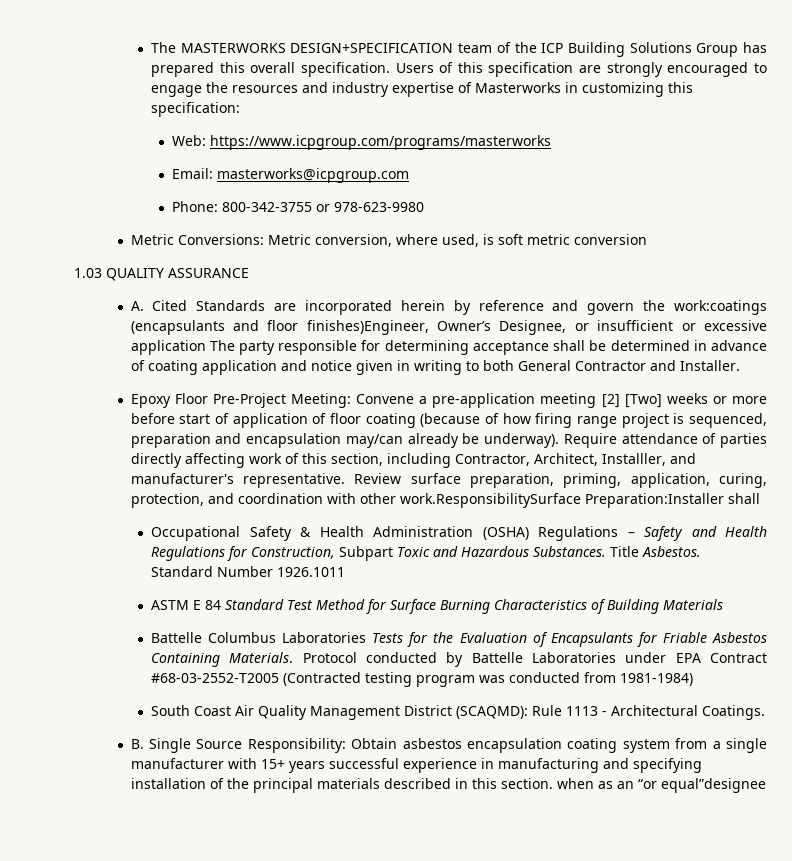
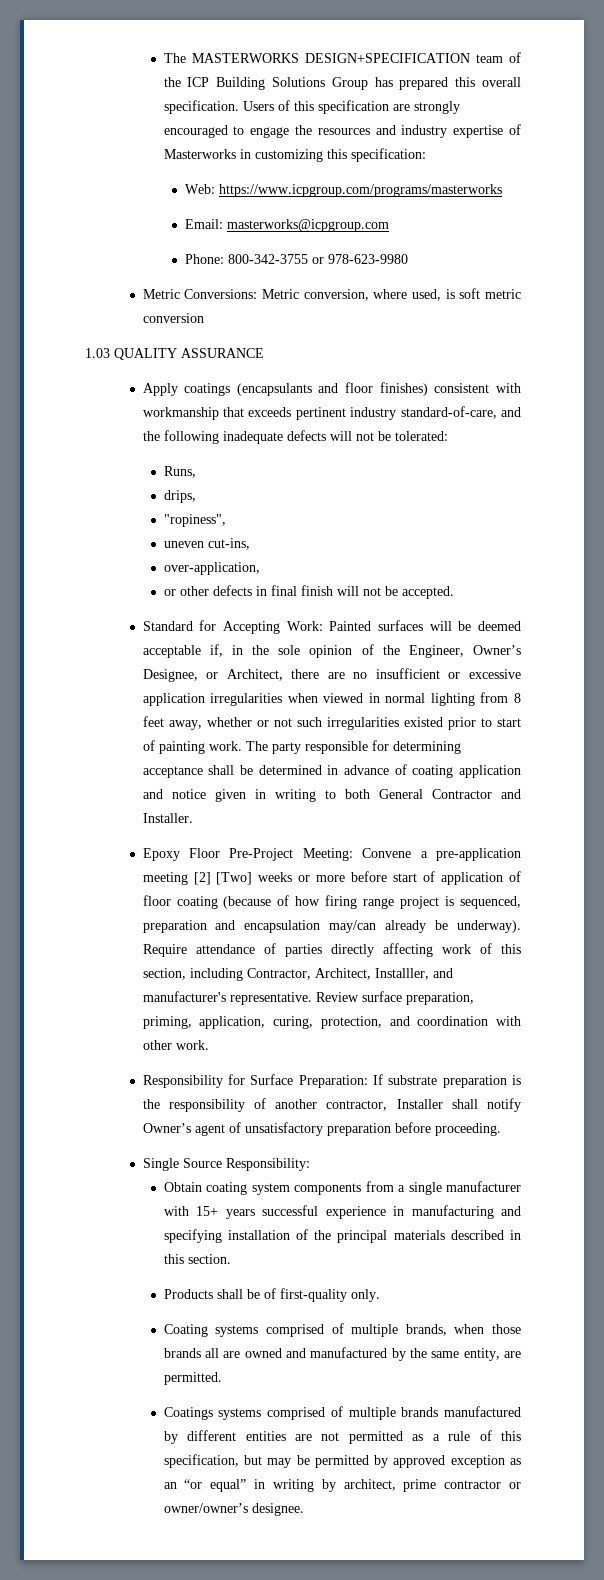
- A. Cited Standards are incorporated herein by reference and govern the work:coatings (encapsulants and floor finishes)Engineer, Owner’s Designee, or insufficient or excessive application The party responsible for determining acceptance shall be determined in advance of coating application and notice given in writing to both General Contractor and Installer.
+ Apply coatings (encapsulants and floor finishes) consistent with workmanship that exceeds pertinent industry standard-of-care, and the following inadequate defects will not be tolerated:
+ Runs,
+ drips,
+ "ropiness",
+ uneven cut-ins,
+ over-application,
+ or other defects in final finish will not be accepted.
+ Standard for Accepting Work: Painted surfaces will be deemed acceptable if, in the sole opinion of the Engineer, Owner’s Designee, or Architect, there are no insufficient or excessive application irregularities when viewed in normal lighting from 8 feet away, whether or not such irregularities existed prior to start of painting work. The party responsible for determining acceptance shall be determined in advance of coating application and notice given in writing to both General Contractor and Installer.
- Review surface preparation, priming, application, curing, protection, and coordination with other work.ResponsibilitySurface Preparation:Installer shall
- Occupational Safety & Health Administration (OSHA) Regulations – Safety and Health Regulations for Construction, Subpart Toxic and Hazardous Substances. Title Asbestos. Standard Number 1926.1011
- ASTM E 84 Standard Test Method for Surface Burning Characteristics of Building Materials
- Battelle Columbus Laboratories Tests for the Evaluation of Encapsulants for Friable Asbestos Containing Materials. Protocol conducted by Battelle Laboratories under EPA Contract #68-03-2552-T2005 (Contracted testing program was conducted from 1981-1984)
- South Coast Air Quality Management District (SCAQMD): Rule 1113 - Architectural Coatings.
- B. Single Source Responsibility: Obtain asbestos encapsulation coating system from a single manufacturer with 15+ years successful experience in manufacturing and specifying installation of the principal materials described in this section. when as an “or equal”designee
+ Review surface preparation, priming, application, curing, protection, and coordination with other work.
+ Responsibility for Surface Preparation: If substrate preparation is the responsibility of another contractor, Installer shall notify Owner’s agent of unsatisfactory preparation before proceeding.
+ Single Source Responsibility:
+ Obtain coating system components from a single manufacturer with 15+ years successful experience in manufacturing and specifying installation of the principal materials described in this section.
+ Products shall be of first-quality only.
+ Coating systems comprised of multiple brands, when those brands all are owned and manufactured by the same entity, are permitted.
+ Coatings systems comprised of multiple brands manufactured by different entities are not permitted as a rule of this specification, but may be permitted by approved exception as an “or equal” in writing by architect, prime contractor or owner/owner’s designee.

